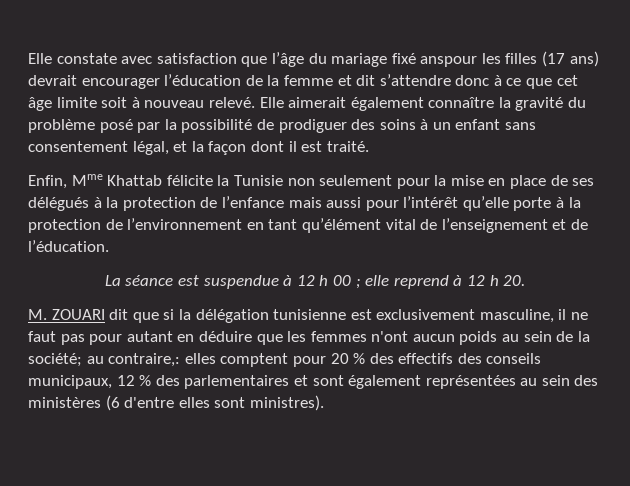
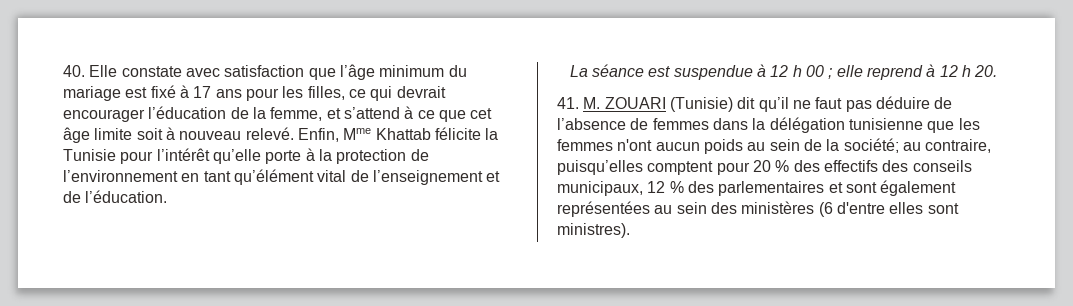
- Elle constate avec satisfaction que l’âge du mariage fixé anspour les filles (17 ans) devrait encourager l’éducation de la femme et dit s’attendre donc à ce que cet âge limite soit à nouveau relevé. Elle aimerait également connaître la gravité du problème posé par la possibilité de prodiguer des soins à un enfant sans consentement légal, et la façon dont il est traité.
- Enfin, Mme Khattab félicite la Tunisie non seulement pour la mise en place de ses délégués à la protection de l’enfance mais aussi pour l’intérêt qu’elle porte à la protection de l’environnement en tant qu’élément vital de l’enseignement et de l’éducation.
+ 40. Elle constate avec satisfaction que l’âge minimum du mariage est fixé à 17 ans pour les filles, ce qui devrait encourager l’éducation de la femme, et s’attend à ce que cet âge limite soit à nouveau relevé. Enfin, Mme Khattab félicite la Tunisie pour l’intérêt qu’elle porte à la protection de l’environnement en tant qu’élément vital de l’enseignement et de l’éducation.
- M. ZOUARI dit que si la délégation tunisienne est exclusivement masculine, il ne faut pas pour autant en déduire que les femmes n'ont aucun poids au sein de la société; au contraire,: elles comptent pour 20 % des effectifs des conseils municipaux, 12 % des parlementaires et sont également représentées au sein des ministères (6 d'entre elles sont ministres).
+ 41. M. ZOUARI (Tunisie) dit qu’il ne faut pas déduire de l’absence de femmes dans la délégation tunisienne que les femmes n'ont aucun poids au sein de la société; au contraire, puisqu’elles comptent pour 20 % des effectifs des conseils municipaux, 12 % des parlementaires et sont également représentées au sein des ministères (6 d'entre elles sont ministres).

